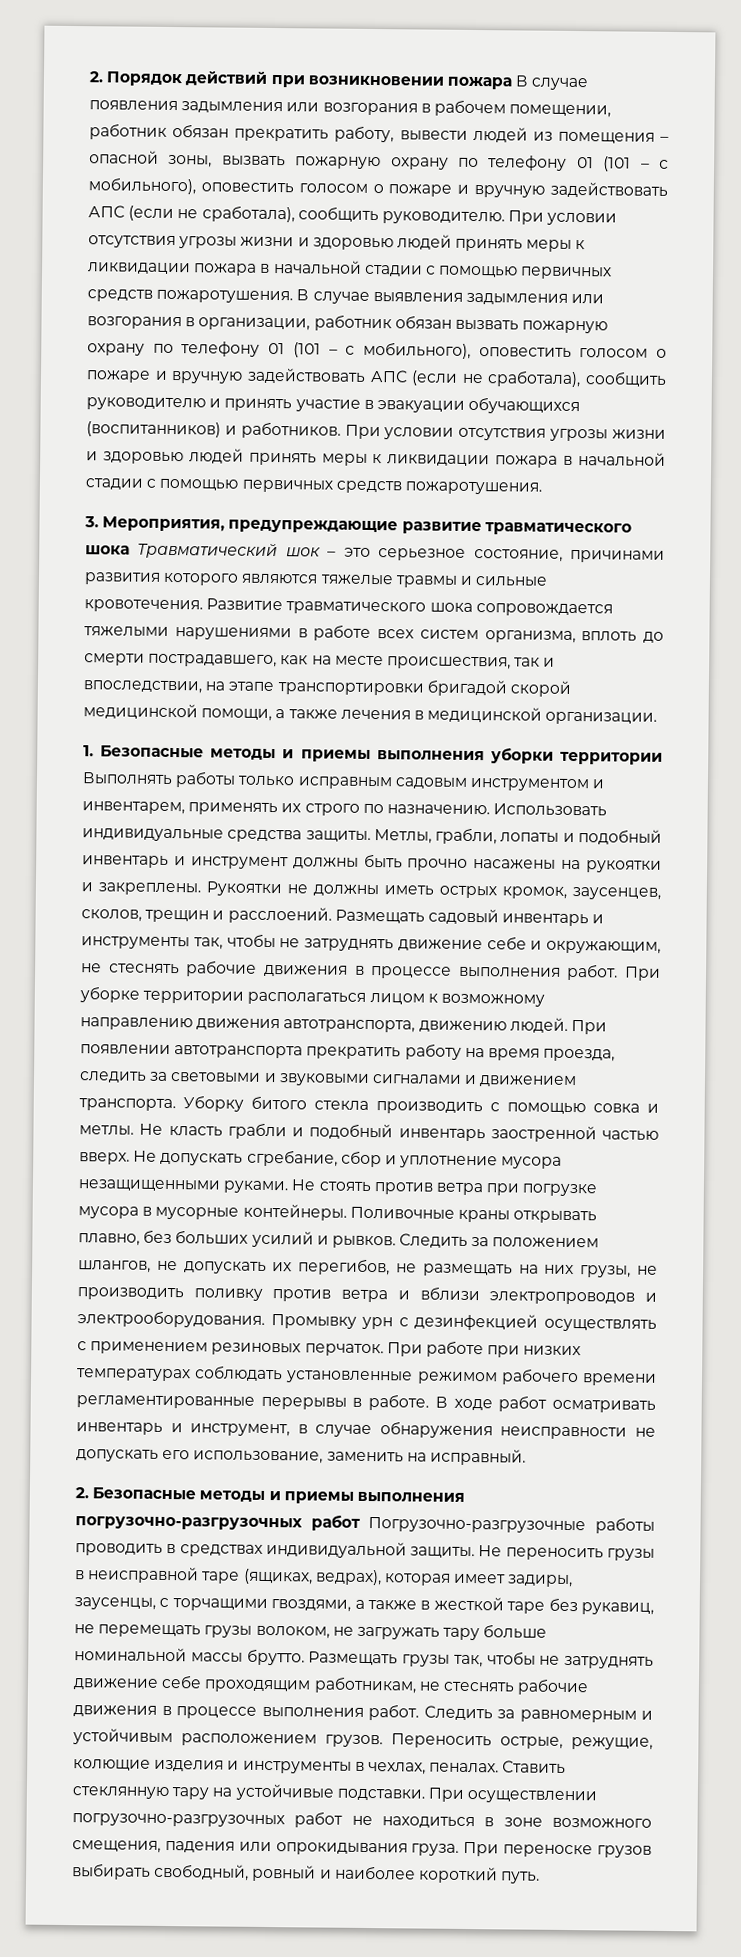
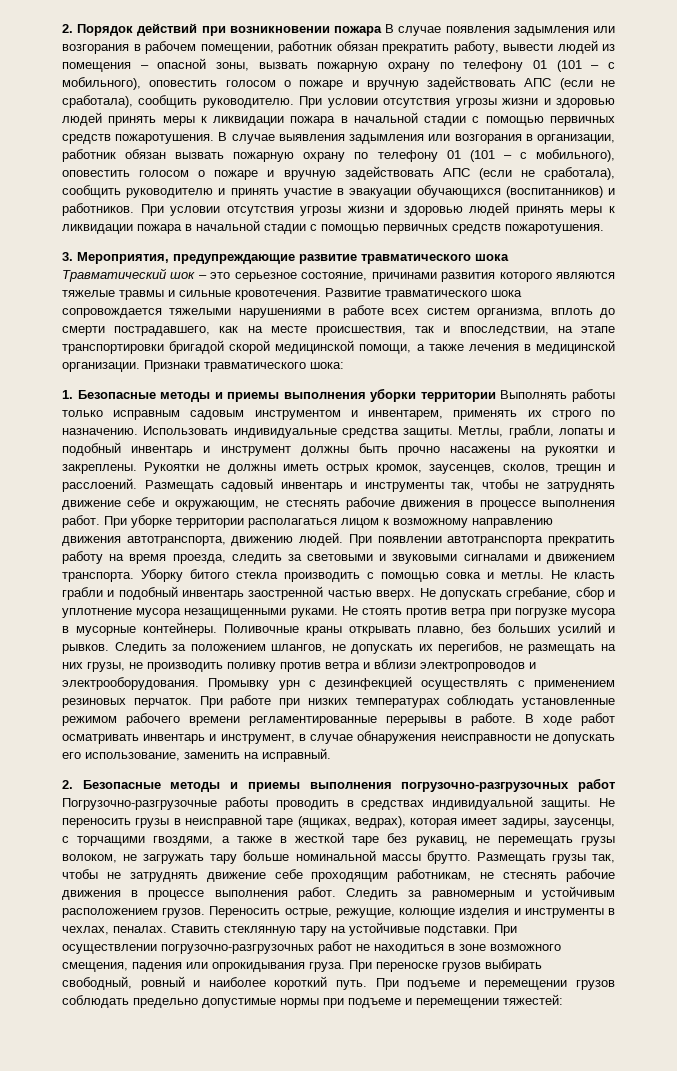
+ Признаки травматического шока:
+ При подъеме и перемещении грузов соблюдать предельно допустимые нормы при подъеме и перемещении тяжестей:

